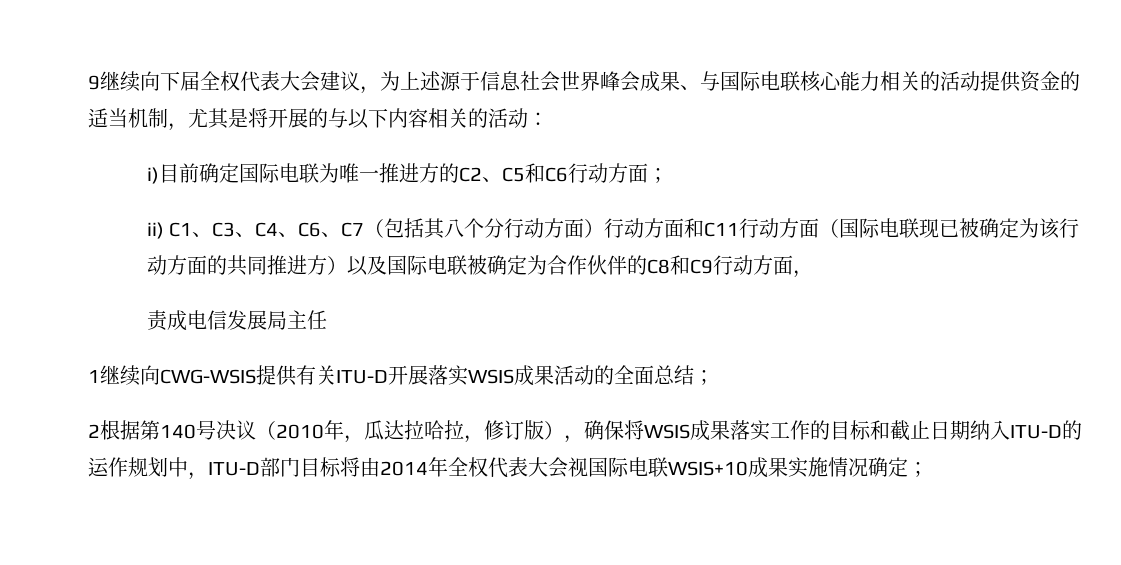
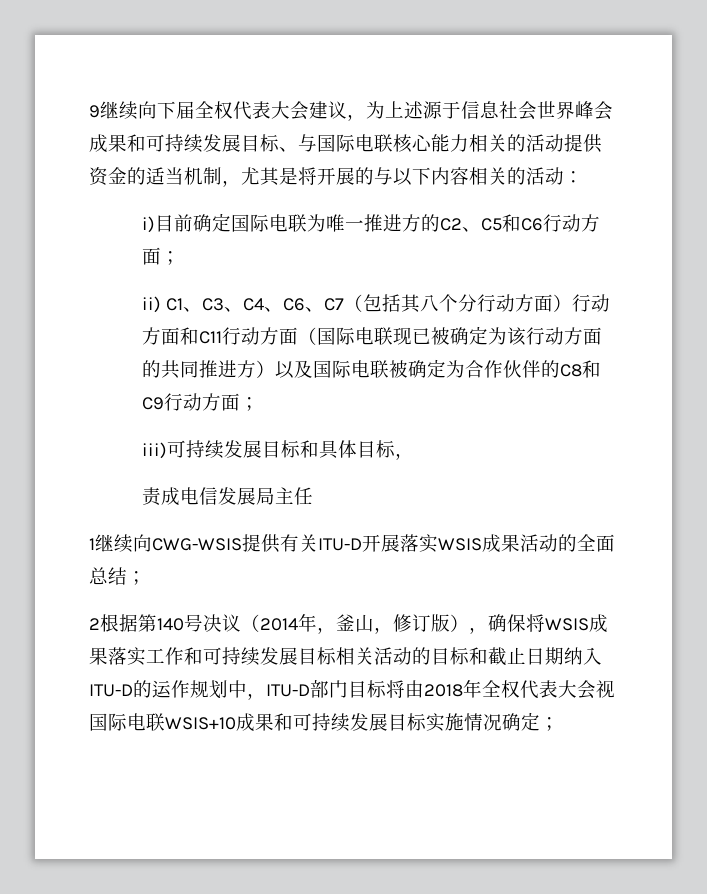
- 9继续向下届全权代表大会建议，为上述源于信息社会世界峰会成果、与国际电联核心能力相关的活动提供资金的适当机制，尤其是将开展的与以下内容相关的活动：
+ 9继续向下届全权代表大会建议，为上述源于信息社会世界峰会成果和可持续发展目标、与国际电联核心能力相关的活动提供资金的适当机制，尤其是将开展的与以下内容相关的活动：
- ii) C1、C3、C4、C6、C7（包括其八个分行动方面）行动方面和C11行动方面（国际电联现已被确定为该行动方面的共同推进方）以及国际电联被确定为合作伙伴的C8和C9行动方面，
+ ii) C1、C3、C4、C6、C7（包括其八个分行动方面）行动方面和C11行动方面（国际电联现已被确定为该行动方面的共同推进方）以及国际电联被确定为合作伙伴的C8和C9行动方面；
+ iii)可持续发展目标和具体目标，
- 2根据第140号决议（2010年，瓜达拉哈拉，修订版），确保将WSIS成果落实工作的目标和截止日期纳入ITU-D的运作规划中，ITU-D部门目标将由2014年全权代表大会视国际电联WSIS+10成果实施情况确定；
+ 2根据第140号决议（2014年，釜山，修订版），确保将WSIS成果落实工作和可持续发展目标相关活动的目标和截止日期纳入ITU-D的运作规划中，ITU-D部门目标将由2018年全权代表大会视国际电联WSIS+10成果和可持续发展目标实施情况确定；

